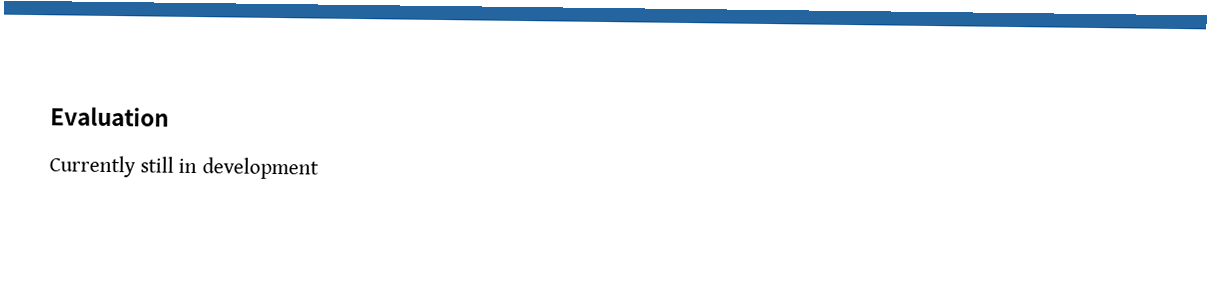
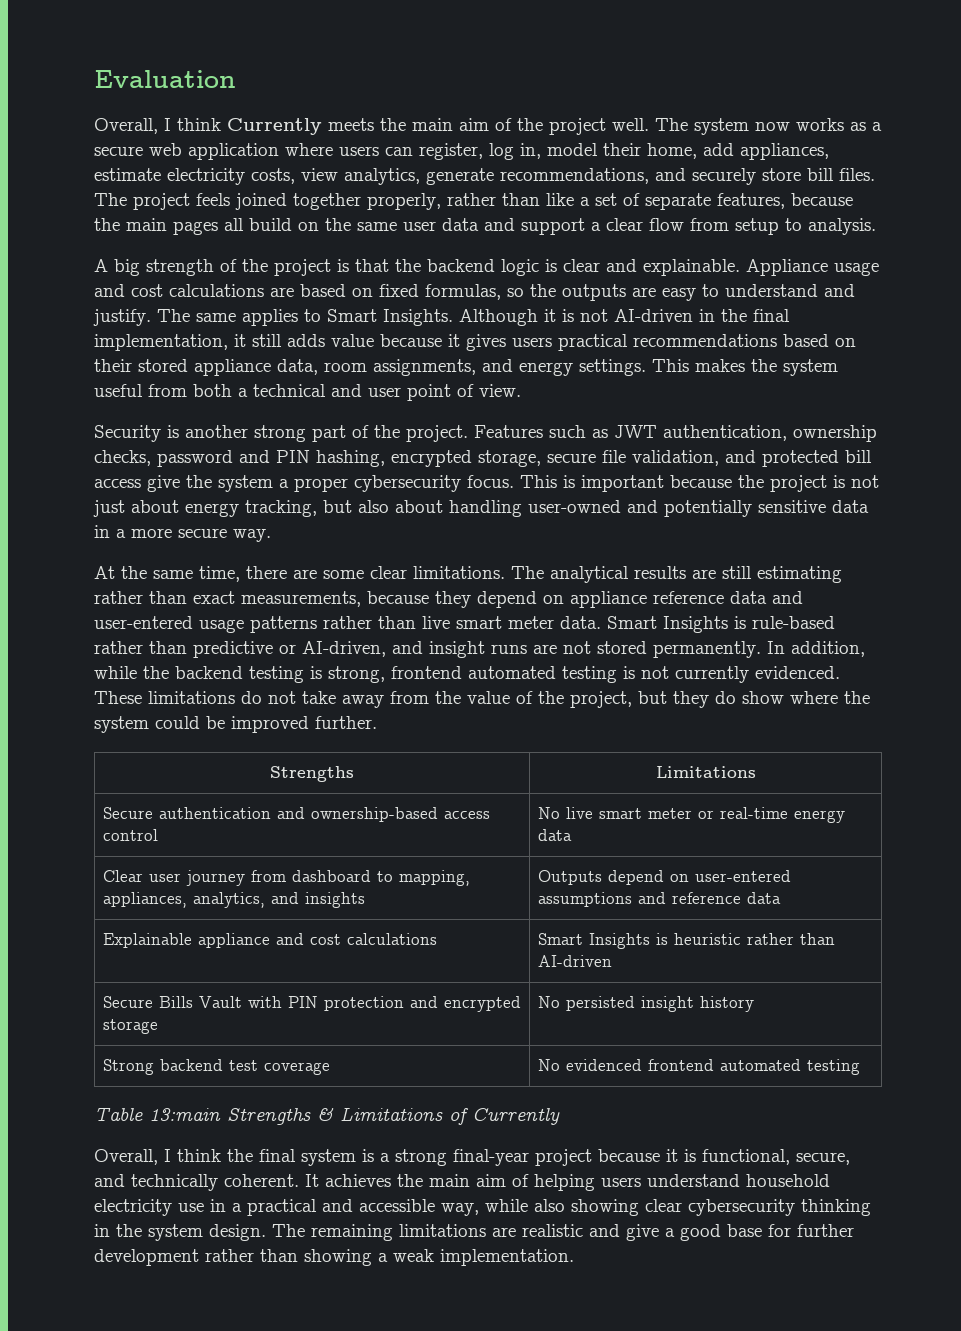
- Currently still in development
+ Overall, I think Currently meets the main aim of the project well. The system now works as a secure web application where users can register, log in, model their home, add appliances, estimate electricity costs, view analytics, generate recommendations, and securely store bill files. The project feels joined together properly, rather than like a set of separate features, because the main pages all build on the same user data and support a clear flow from setup to analysis.
+ A big strength of the project is that the backend logic is clear and explainable. Appliance usage and cost calculations are based on fixed formulas, so the outputs are easy to understand and justify. The same applies to Smart Insights. Although it is not AI-driven in the final implementation, it still adds value because it gives users practical recommendations based on their stored appliance data, room assignments, and energy settings. This makes the system useful from both a technical and user point of view.
+ Security is another strong part of the project. Features such as JWT authentication, ownership checks, password and PIN hashing, encrypted storage, secure file validation, and protected bill access give the system a proper cybersecurity focus. This is important because the project is not just about energy tracking, but also about handling user-owned and potentially sensitive data in a more secure way.
+ At the same time, there are some clear limitations. The analytical results are still estimating rather than exact measurements, because they depend on appliance reference data and user-entered usage patterns rather than live smart meter data. Smart Insights is rule-based rather than predictive or AI-driven, and insight runs are not stored permanently. In addition, while the backend testing is strong, frontend automated testing is not currently evidenced. These limitations do not take away from the value of the project, but they do show where the system could be improved further.
+ Strengths | Limitations
+ Secure authentication and ownership-based access control | No live smart meter or real-time energy data
+ Clear user journey from dashboard to mapping, appliances, analytics, and insights | Outputs depend on user-entered assumptions and reference data
+ Explainable appliance and cost calculations | Smart Insights is heuristic rather than AI-driven
+ Secure Bills Vault with PIN protection and encrypted storage | No persisted insight history
+ Strong backend test coverage | No evidenced frontend automated testing
+ Table 13:main Strengths & Limitations of Currently
+ Overall, I think the final system is a strong final-year project because it is functional, secure, and technically coherent. It achieves the main aim of helping users understand household electricity use in a practical and accessible way, while also showing clear cybersecurity thinking in the system design. The remaining limitations are realistic and give a good base for further development rather than showing a weak implementation.

